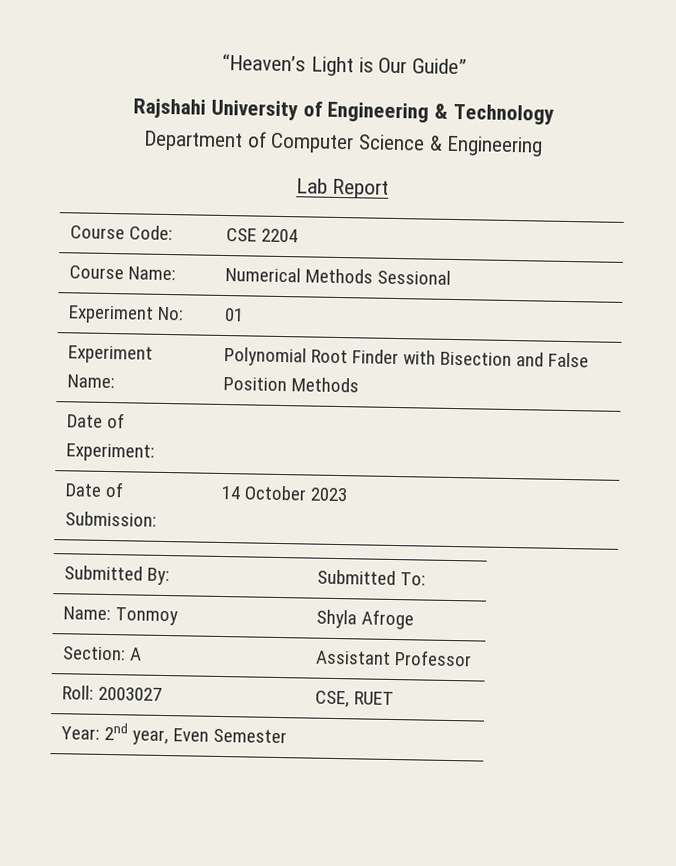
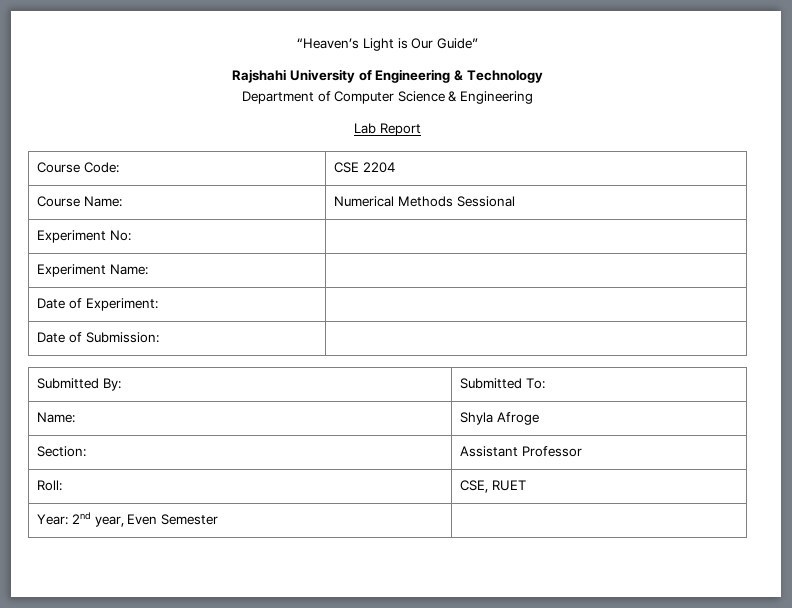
- Experiment No: | 01
+ Experiment No: |
- Experiment Name: | Polynomial Root Finder with Bisection and False Position Methods
+ Experiment Name: |
- Date of Submission: | 14 October 2023
+ Date of Submission: |
- Name: Tonmoy | Shyla Afroge
+ Name: | Shyla Afroge
- Section: A | Assistant Professor
+ Section: | Assistant Professor
- Roll: 2003027 | CSE, RUET
+ Roll: | CSE, RUET

